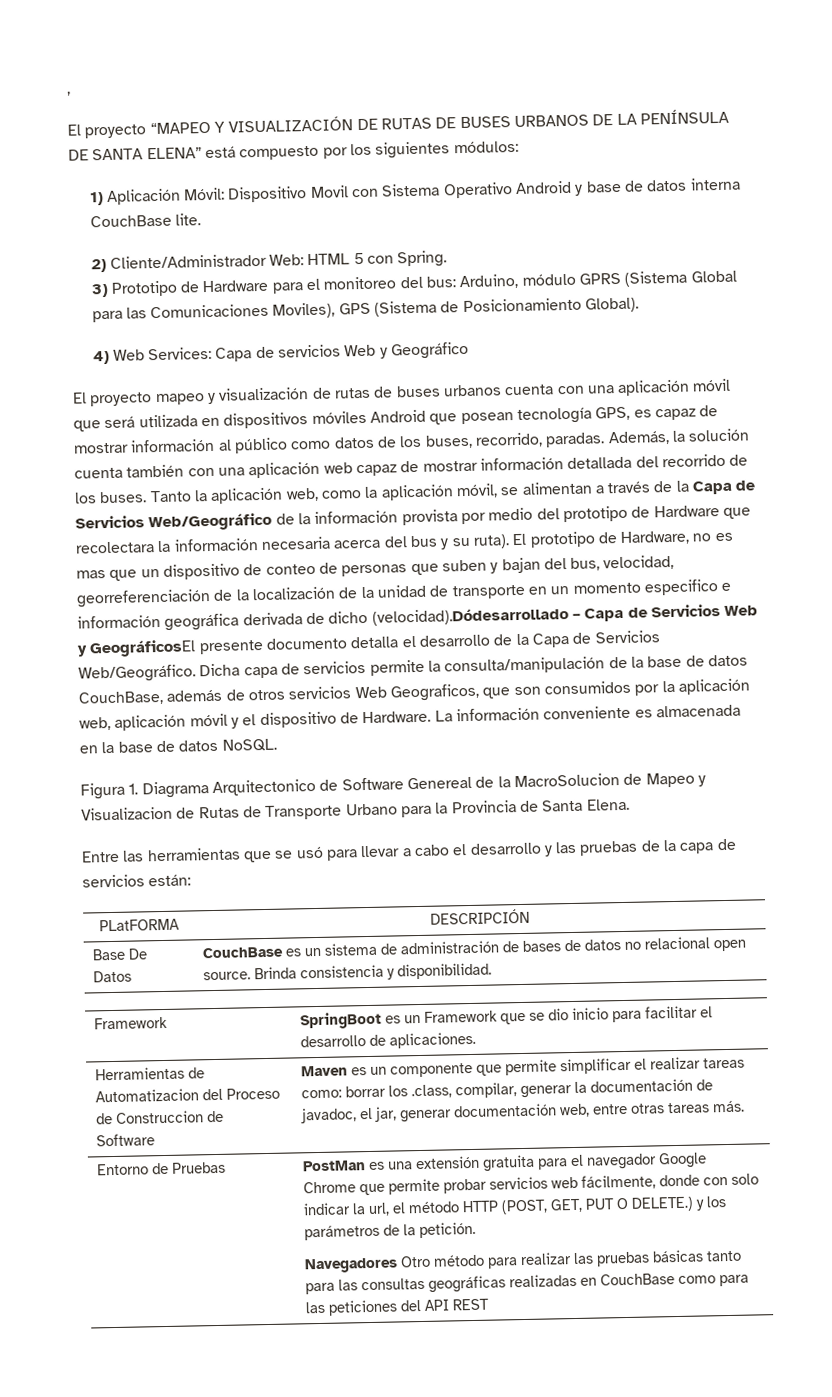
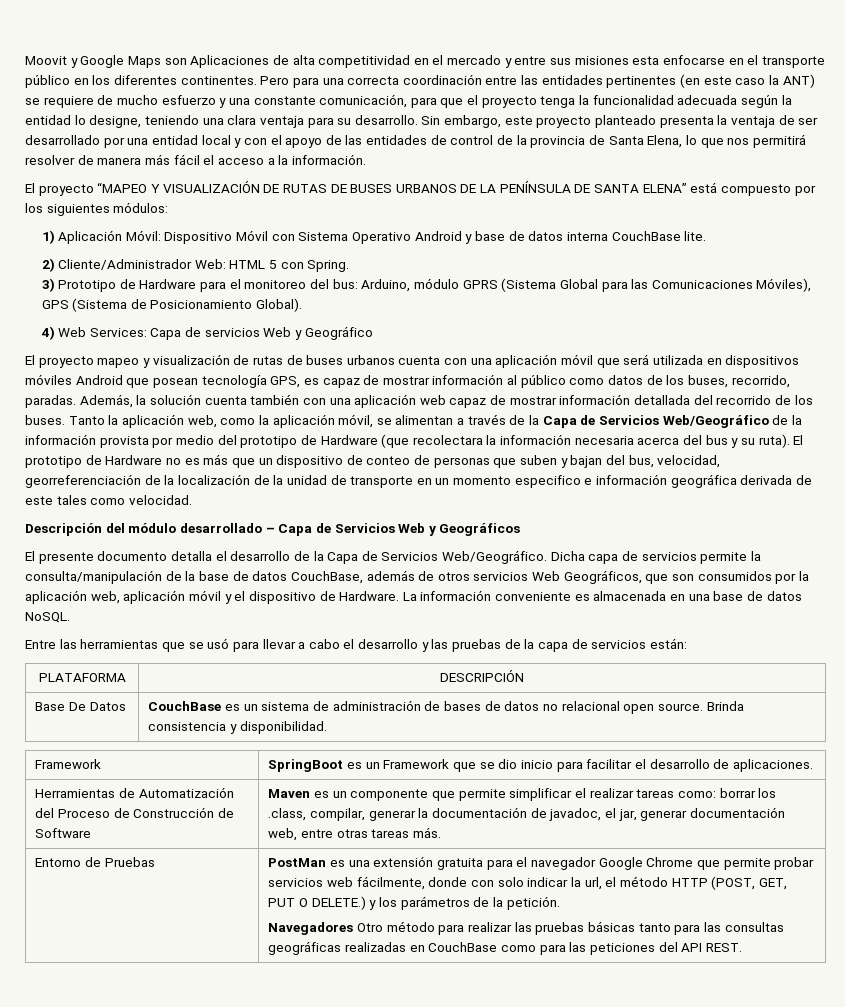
- ,
+ Moovit y Google Maps son Aplicaciones de alta competitividad en el mercado y entre sus misiones esta enfocarse en el transporte público en los diferentes continentes. Pero para una correcta coordinación entre las entidades pertinentes (en este caso la ANT) se requiere de mucho esfuerzo y una constante comunicación, para que el proyecto tenga la funcionalidad adecuada según la entidad lo designe, teniendo una clara ventaja para su desarrollo. Sin embargo, este proyecto planteado presenta la ventaja de ser desarrollado por una entidad local y con el apoyo de las entidades de control de la provincia de Santa Elena, lo que nos permitirá resolver de manera más fácil el acceso a la información.
- 1) Aplicación Móvil: Dispositivo Movil con Sistema Operativo Android y base de datos interna CouchBase lite.
+ 1) Aplicación Móvil: Dispositivo Móvil con Sistema Operativo Android y base de datos interna CouchBase lite.
- 3) Prototipo de Hardware para el monitoreo del bus: Arduino, módulo GPRS (Sistema Global para las Comunicaciones Moviles), GPS (Sistema de Posicionamiento Global).
+ 3) Prototipo de Hardware para el monitoreo del bus: Arduino, módulo GPRS (Sistema Global para las Comunicaciones Móviles), GPS (Sistema de Posicionamiento Global).
- Tanto la aplicación web, como la aplicación móvil, se alimentan a través de la Capa de Servicios Web/Geográfico de la información provista por medio del prototipo de Hardware que recolectara la información necesaria acerca del bus y su ruta).
+ Tanto la aplicación web, como la aplicación móvil, se alimentan a través de la Capa de Servicios Web/Geográfico de la información provista por medio del prototipo de Hardware (que recolectara la información necesaria acerca del bus y su ruta).
- El prototipo de Hardware, no es mas que un dispositivo de conteo de personas que suben y bajan del bus, velocidad, georreferenciación de la localización de la unidad de transporte en un momento especifico e información geográfica derivada de dicho (velocidad).Dódesarrollado – Capa de Servicios Web y GeográficosEl presente documento detalla el desarrollo de la Capa de Servicios Web/Geográfico.
+ El prototipo de Hardware no es más que un dispositivo de conteo de personas que suben y bajan del bus, velocidad, georreferenciación de la localización de la unidad de transporte en un momento especifico e información geográfica derivada de este tales como velocidad.
+ Descripción del módulo desarrollado – Capa de Servicios Web y Geográficos
+ El presente documento detalla el desarrollo de la Capa de Servicios Web/Geográfico.
- Dicha capa de servicios permite la consulta/manipulación de la base de datos CouchBase, además de otros servicios Web Geograficos, que son consumidos por la aplicación web, aplicación móvil y el dispositivo de Hardware.
+ Dicha capa de servicios permite la consulta/manipulación de la base de datos CouchBase, además de otros servicios Web Geográficos, que son consumidos por la aplicación web, aplicación móvil y el dispositivo de Hardware.
- La información conveniente es almacenada en la base de datos NoSQL.
+ La información conveniente es almacenada en una base de datos NoSQL.
- Figura 1. Diagrama Arquitectonico de Software Genereal de la MacroSolucion de Mapeo y Visualizacion de Rutas de Transporte Urbano para la Provincia de Santa Elena.
- PLatFORMA | DESCRIPCIÓN
+ PLATAFORMA | DESCRIPCIÓN
- Herramientas de Automatizacion del Proceso de Construccion de Software | Maven es un componente que permite simplificar el realizar tareas como: borrar los .class, compilar, generar la documentación de javadoc, el jar, generar documentación web, entre otras tareas más.
+ Herramientas de Automatización del Proceso de Construcción de Software | Maven es un componente que permite simplificar el realizar tareas como: borrar los .class, compilar, generar la documentación de javadoc, el jar, generar documentación web, entre otras tareas más.
- Navegadores Otro método para realizar las pruebas básicas tanto para las consultas geográficas realizadas en CouchBase como para las peticiones del API REST
+ Navegadores Otro método para realizar las pruebas básicas tanto para las consultas geográficas realizadas en CouchBase como para las peticiones del API REST.

